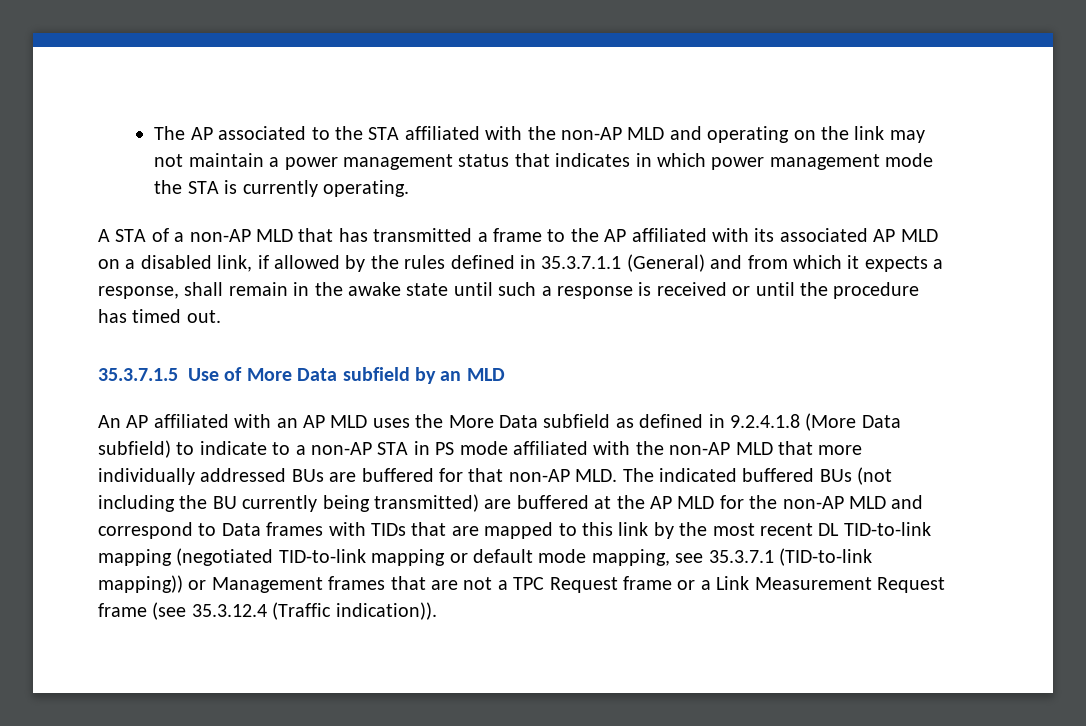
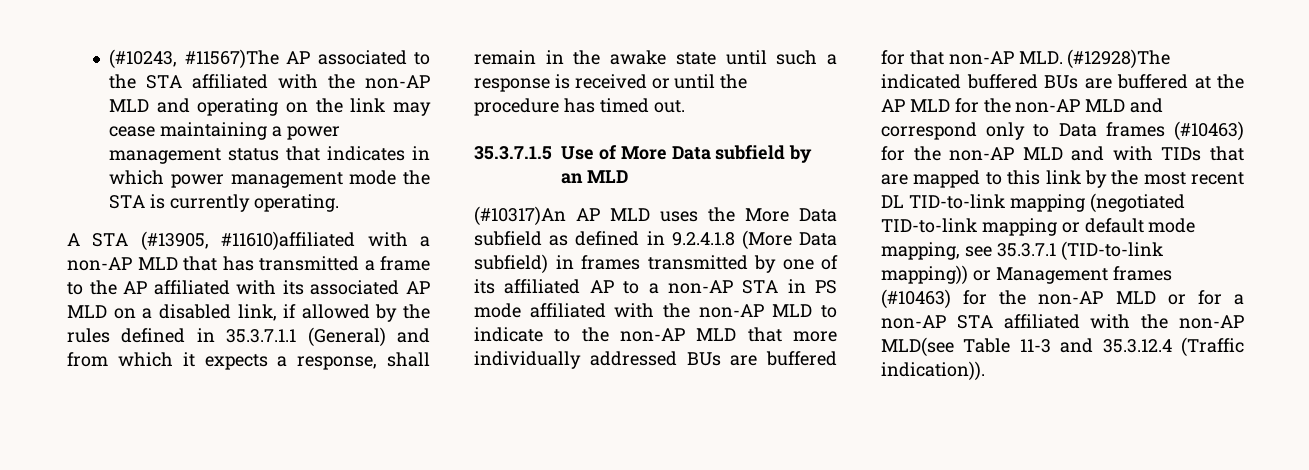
- The AP associated to the STA affiliated with the non-AP MLD and operating on the link may not maintain a power management status that indicates in which power management mode the STA is currently operating.
+ (#10243, #11567)The AP associated to the STA affiliated with the non-AP MLD and operating on the link may cease maintaining a power management status that indicates in which power management mode the STA is currently operating.
- A STA of a non-AP MLD that has transmitted a frame to the AP affiliated with its associated AP MLD on a disabled link, if allowed by the rules defined in 35.3.7.1.1 (General) and from which it expects a response, shall remain in the awake state until such a response is received or until the procedure has timed out.
+ A STA (#13905, #11610)affiliated with a non-AP MLD that has transmitted a frame to the AP affiliated with its associated AP MLD on a disabled link, if allowed by the rules defined in 35.3.7.1.1 (General) and from which it expects a response, shall remain in the awake state until such a response is received or until the procedure has timed out.
- An AP affiliated with an AP MLD uses the More Data subfield as defined in 9.2.4.1.8 (More Data subfield) to indicate to a non-AP STA in PS mode affiliated with the non-AP MLD that more individually addressed BUs are buffered for that non-AP MLD. The indicated buffered BUs (not including the BU currently being transmitted) are buffered at the AP MLD for the non-AP MLD and correspond to Data frames with TIDs that are mapped to this link by the most recent DL TID-to-link mapping (negotiated TID-to-link mapping or default mode mapping, see 35.3.7.1 (TID-to-link mapping)) or Management frames that are not a TPC Request frame or a Link Measurement Request frame (see 35.3.12.4 (Traffic indication)).
+ (#10317)An AP MLD uses the More Data subfield as defined in 9.2.4.1.8 (More Data subfield) in frames transmitted by one of its affiliated AP to a non-AP STA in PS mode affiliated with the non-AP MLD to indicate to the non-AP MLD that more individually addressed BUs are buffered for that non-AP MLD. (#12928)The indicated buffered BUs are buffered at the AP MLD for the non-AP MLD and correspond only to Data frames (#10463) for the non-AP MLD and with TIDs that are mapped to this link by the most recent DL TID-to-link mapping (negotiated TID-to-link mapping or default mode mapping, see 35.3.7.1 (TID-to-link mapping)) or Management frames (#10463) for the non-AP MLD or for a non-AP STA affiliated with the non-AP MLD(see Table 11-3 and 35.3.12.4 (Traffic indication)).

